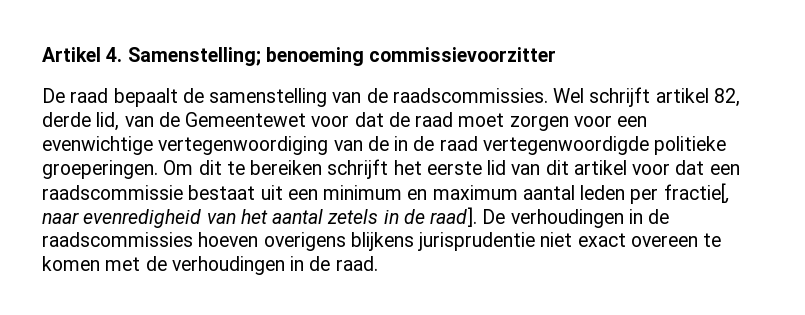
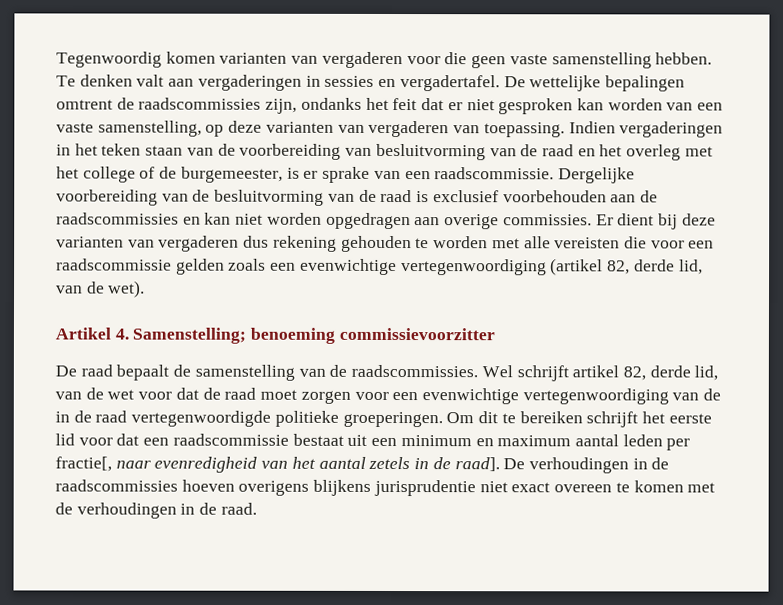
+ Tegenwoordig komen varianten van vergaderen voor die geen vaste samenstelling hebben. Te denken valt aan vergaderingen in sessies en vergadertafel. De wettelijke bepalingen omtrent de raadscommissies zijn, ondanks het feit dat er niet gesproken kan worden van een vaste samenstelling, op deze varianten van vergaderen van toepassing. Indien vergaderingen in het teken staan van de voorbereiding van besluitvorming van de raad en het overleg met het college of de burgemeester, is er sprake van een raadscommissie. Dergelijke voorbereiding van de besluitvorming van de raad is exclusief voorbehouden aan de raadscommissies en kan niet worden opgedragen aan overige commissies. Er dient bij deze varianten van vergaderen dus rekening gehouden te worden met alle vereisten die voor een raadscommissie gelden zoals een evenwichtige vertegenwoordiging (artikel 82, derde lid, van de wet).
- Wel schrijft artikel 82, derde lid, van de Gemeentewet voor dat de raad moet zorgen voor een evenwichtige vertegenwoordiging van de in de raad vertegenwoordigde politieke groeperingen.
+ Wel schrijft artikel 82, derde lid, van de wet voor dat de raad moet zorgen voor een evenwichtige vertegenwoordiging van de in de raad vertegenwoordigde politieke groeperingen.
- Om dit te bereiken schrijft het eerste lid van dit artikel voor dat een raadscommissie bestaat uit een minimum en maximum aantal leden per fractie[, naar evenredigheid van het aantal zetels in de raad].
+ Om dit te bereiken schrijft het eerste lid voor dat een raadscommissie bestaat uit een minimum en maximum aantal leden per fractie[, naar evenredigheid van het aantal zetels in de raad].

